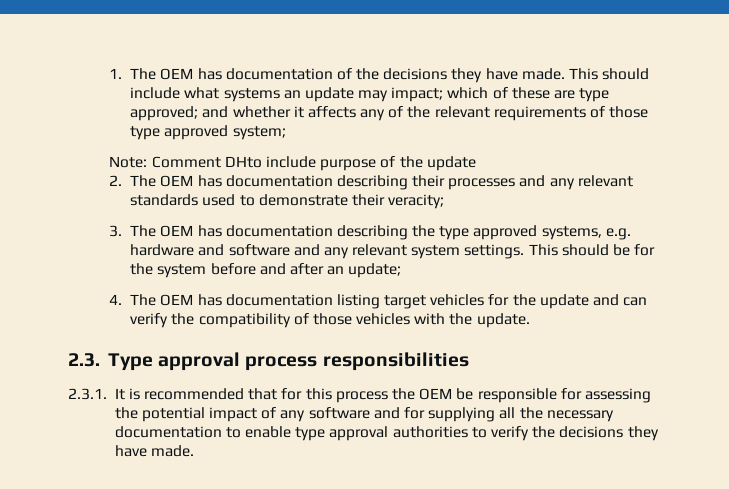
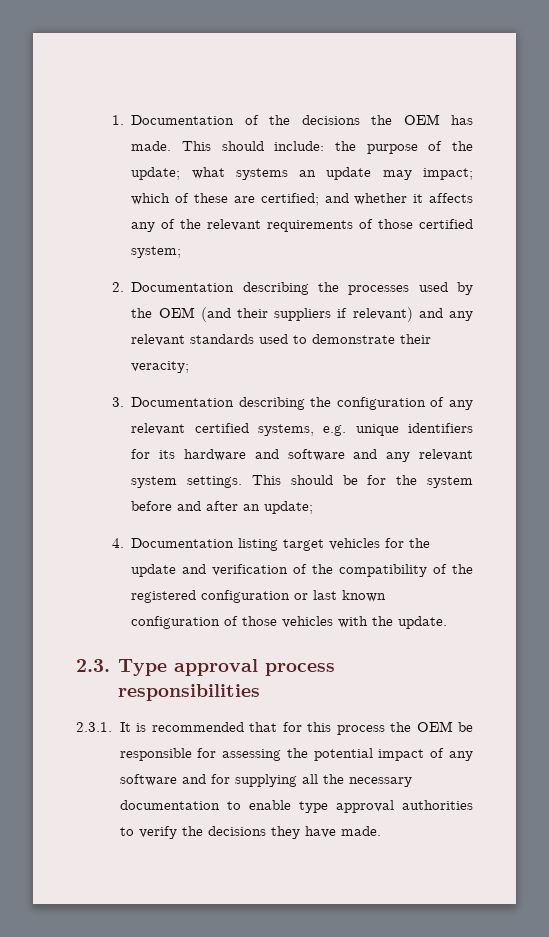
- 1. The OEM has documentation of the decisions they have made. This should include what systems an update may impact; which of these are type approved; and whether it affects any of the relevant requirements of those type approved system;
+ 1. Documentation of the decisions the OEM has made. This should include: the purpose of the update; what systems an update may impact; which of these are certified; and whether it affects any of the relevant requirements of those certified system;
- Note: Comment DHto include purpose of the update
- 2. The OEM has documentation describing their processes and any relevant standards used to demonstrate their veracity;
+ 2. Documentation describing the processes used by the OEM (and their suppliers if relevant) and any relevant standards used to demonstrate their veracity;
- 3. The OEM has documentation describing the type approved systems, e.g. hardware and software and any relevant system settings.
+ 3. Documentation describing the configuration of any relevant certified systems, e.g. unique identifiers for its hardware and software and any relevant system settings.
- 4. The OEM has documentation listing target vehicles for the update and can verify the compatibility of those vehicles with the update.
+ 4. Documentation listing target vehicles for the update and verification of the compatibility of the registered configuration or last known configuration of those vehicles with the update.

